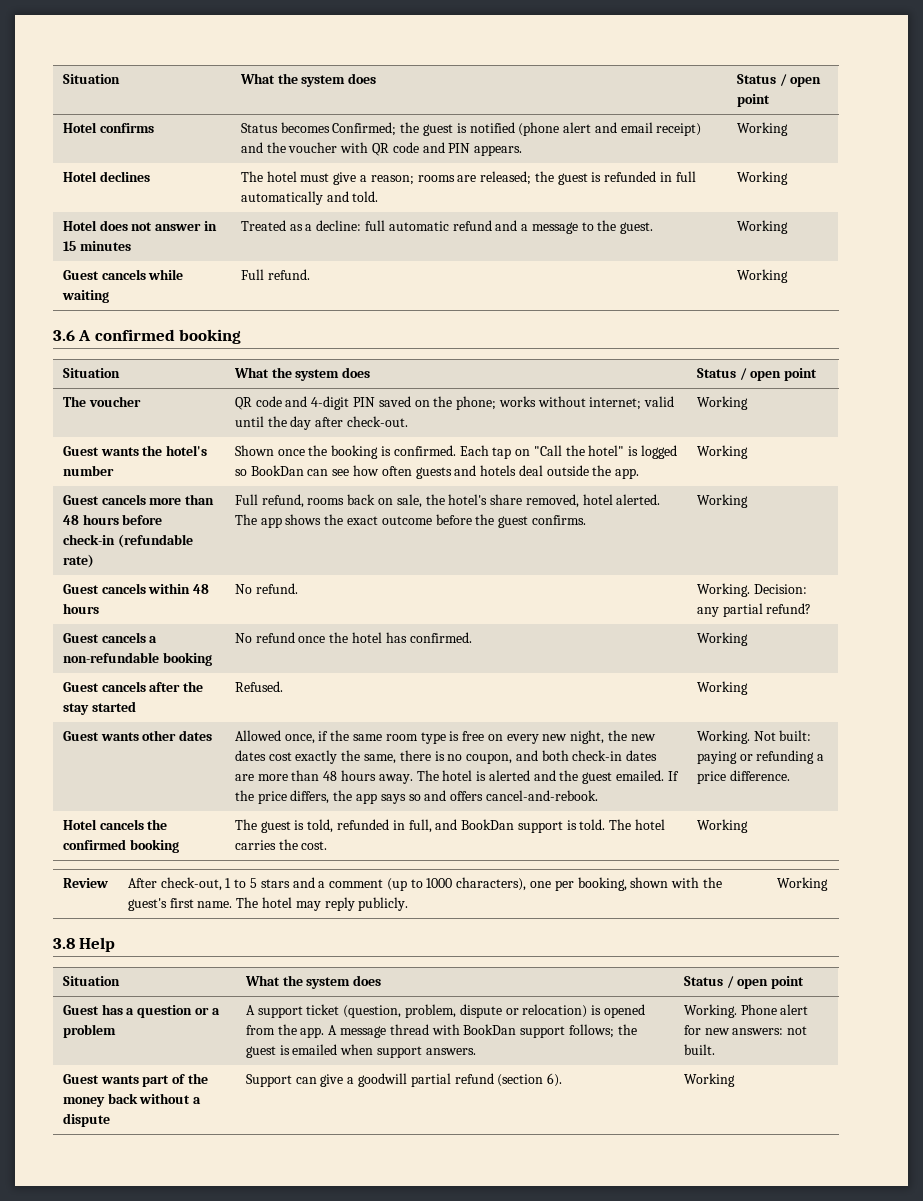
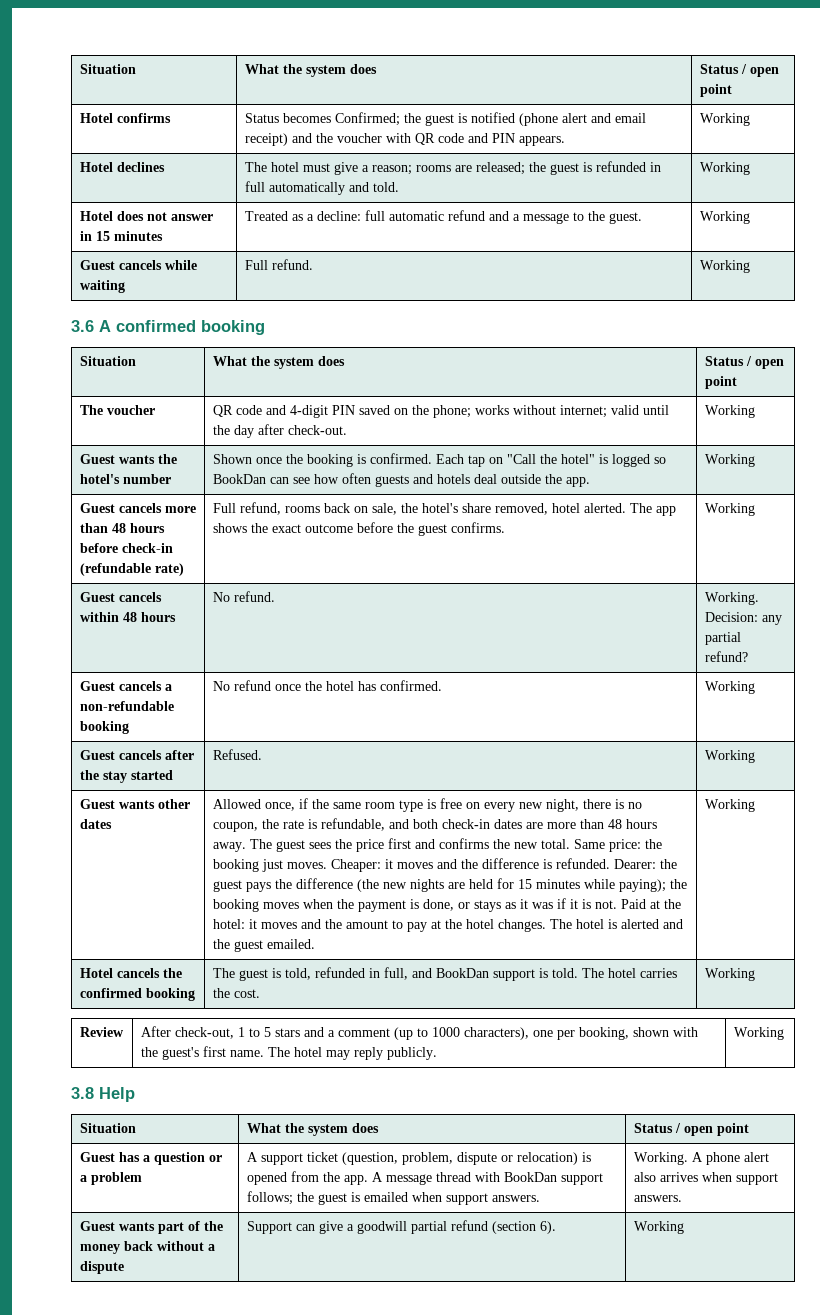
- Allowed once, if the same room type is free on every new night, the new dates cost exactly the same, there is no coupon, and both check-in dates are more than 48 hours away.
+ Allowed once, if the same room type is free on every new night, there is no coupon, the rate is refundable, and both check-in dates are more than 48 hours away.
- The hotel is alerted and the guest emailed. If the price differs, the app says so and offers cancel-and-rebook. | Working. Not built: paying or refunding a price difference.
+ The guest sees the price first and confirms the new total. Same price: the booking just moves. Cheaper: it moves and the difference is refunded. Dearer: the guest pays the difference (the new nights are held for 15 minutes while paying); the booking moves when the payment is done, or stays as it was if it is not. Paid at the hotel: it moves and the amount to pay at the hotel changes. The hotel is alerted and the guest emailed. | Working
- Phone alert for new answers: not built.
+ A phone alert also arrives when support answers.

